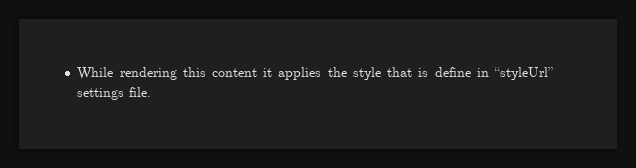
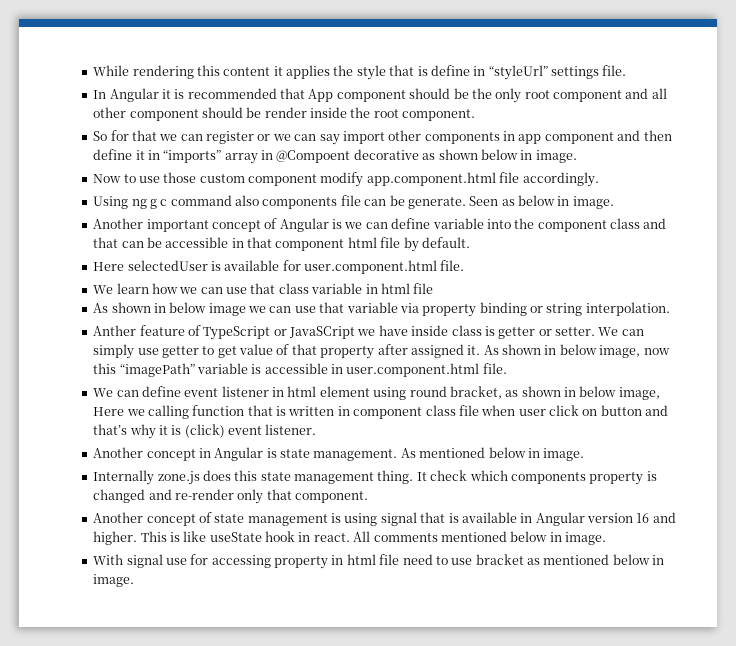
+ In Angular it is recommended that App component should be the only root component and all other component should be render inside the root component.
+ So for that we can register or we can say import other components in app component and then define it in “imports” array in @Compoent decorative as shown below in image.
+ Now to use those custom component modify app.component.html file accordingly.
+ Using ng g c command also components file can be generate. Seen as below in image.
+ Another important concept of Angular is we can define variable into the component class and that can be accessible in that component html file by default.
+ Here selectedUser is available for user.component.html file.
+ We learn how we can use that class variable in html file
+ As shown in below image we can use that variable via property binding or string interpolation.
+ Anther feature of TypeScript or JavaSCript we have inside class is getter or setter. We can simply use getter to get value of that property after assigned it. As shown in below image, now this “imagePath” variable is accessible in user.component.html file.
+ We can define event listener in html element using round bracket, as shown in below image, Here we calling function that is written in component class file when user click on button and that’s why it is (click) event listener.
+ Another concept in Angular is state management. As mentioned below in image.
+ Internally zone.js does this state management thing. It check which components property is changed and re-render only that component.
+ Another concept of state management is using signal that is available in Angular version 16 and higher. This is like useState hook in react. All comments mentioned below in image.
+ With signal use for accessing property in html file need to use bracket as mentioned below in image.

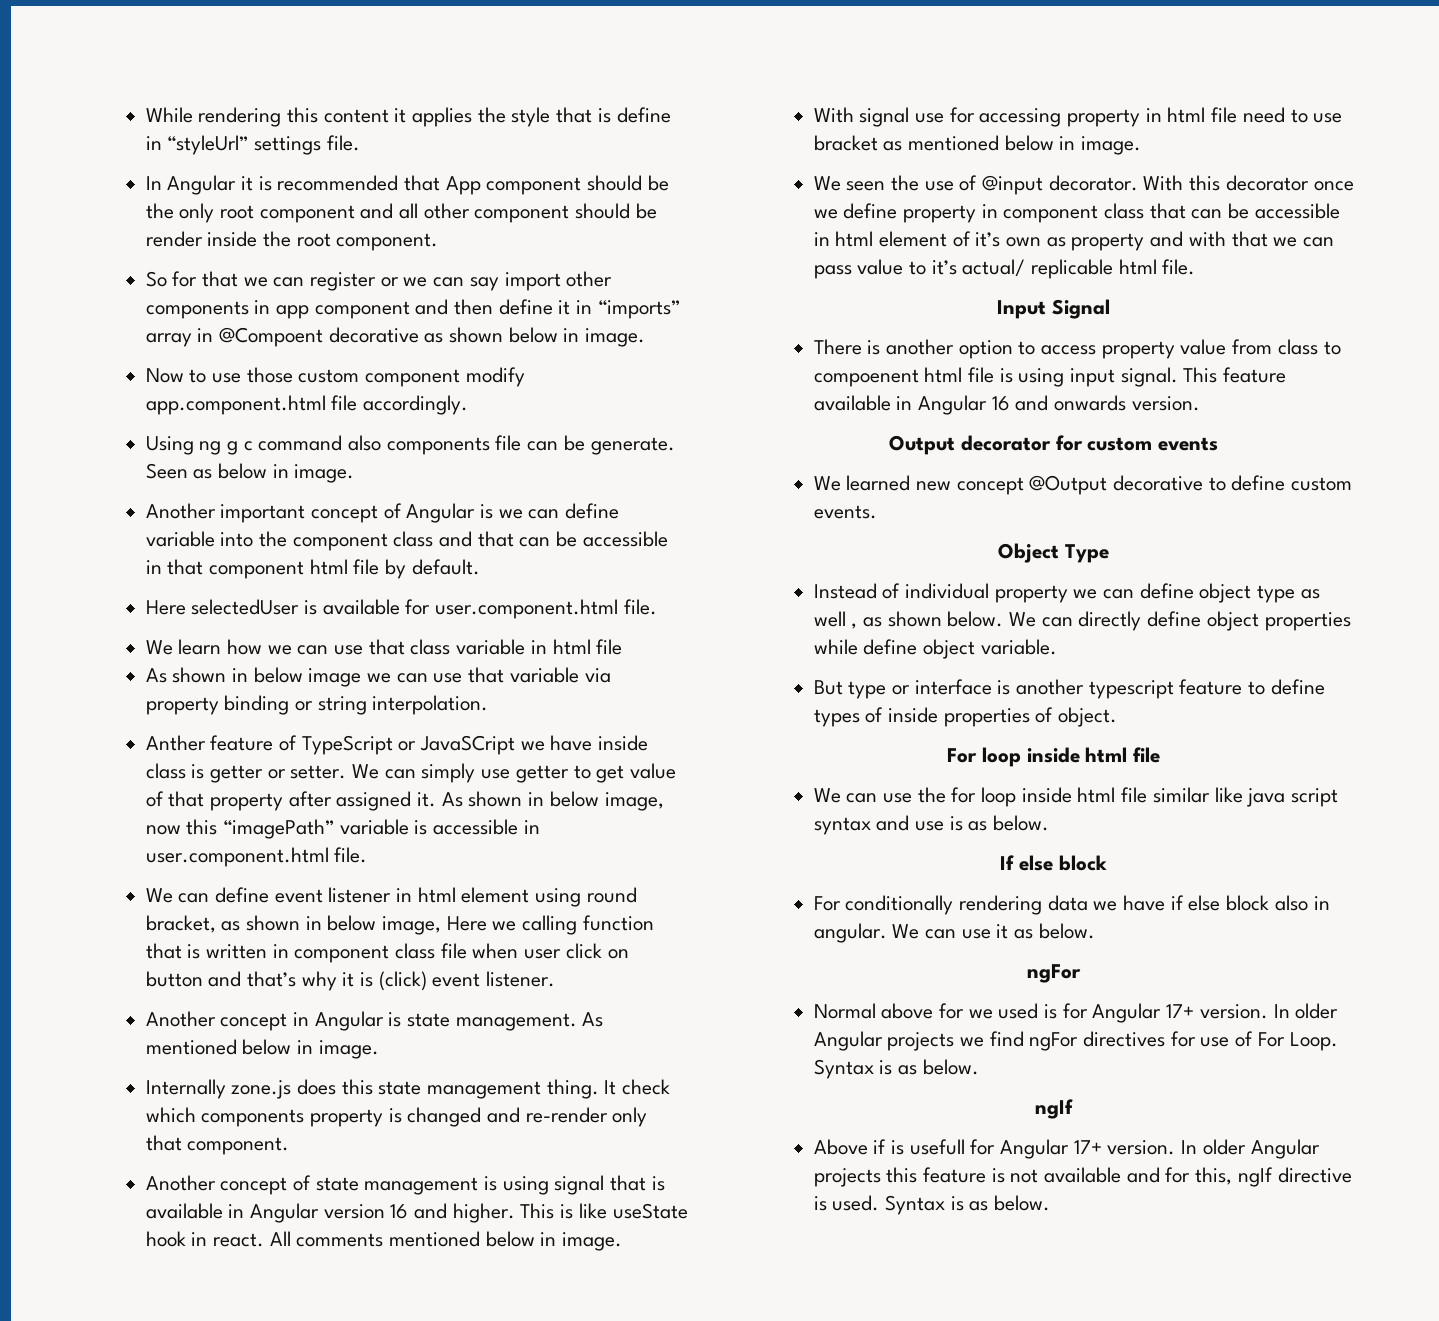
+ We seen the use of @input decorator. With this decorator once we define property in component class that can be accessible in html element of it’s own as property and with that we can pass value to it’s actual/ replicable html file.
+ Input Signal
+ There is another option to access property value from class to compoenent html file is using input signal. This feature available in Angular 16 and onwards version.
+ Output decorator for custom events
+ We learned new concept @Output decorative to define custom events.
+ Object Type
+ Instead of individual property we can define object type as well , as shown below. We can directly define object properties while define object variable.
+ But type or interface is another typescript feature to define types of inside properties of object.
+ For loop inside html file
+ We can use the for loop inside html file similar like java script syntax and use is as below.
+ If else block
+ For conditionally rendering data we have if else block also in angular. We can use it as below.
+ ngFor
+ Normal above for we used is for Angular 17+ version. In older Angular projects we find ngFor directives for use of For Loop. Syntax is as below.
+ ngIf
+ Above if is usefull for Angular 17+ version. In older Angular projects this feature is not available and for this, ngIf directive is used. Syntax is as below.

